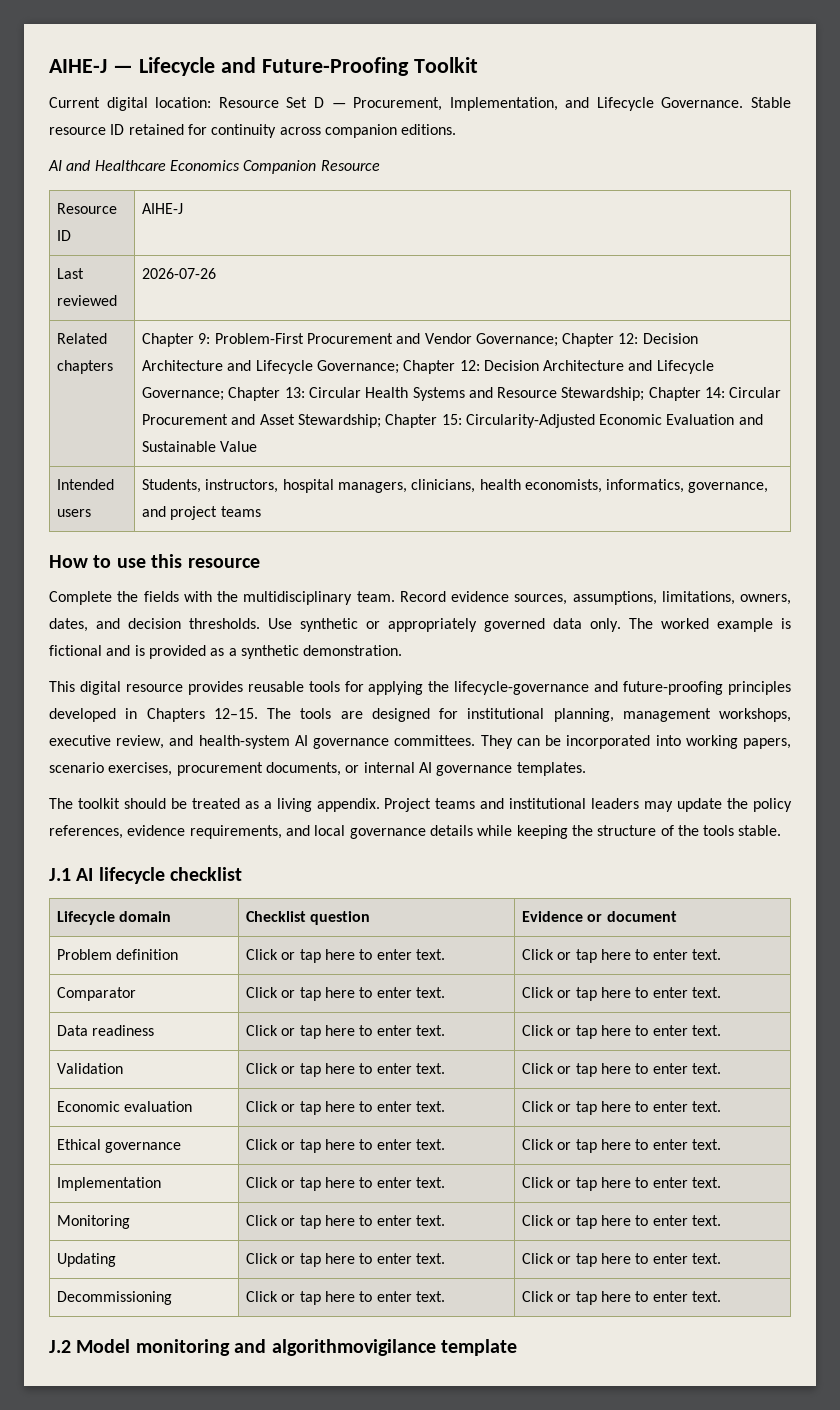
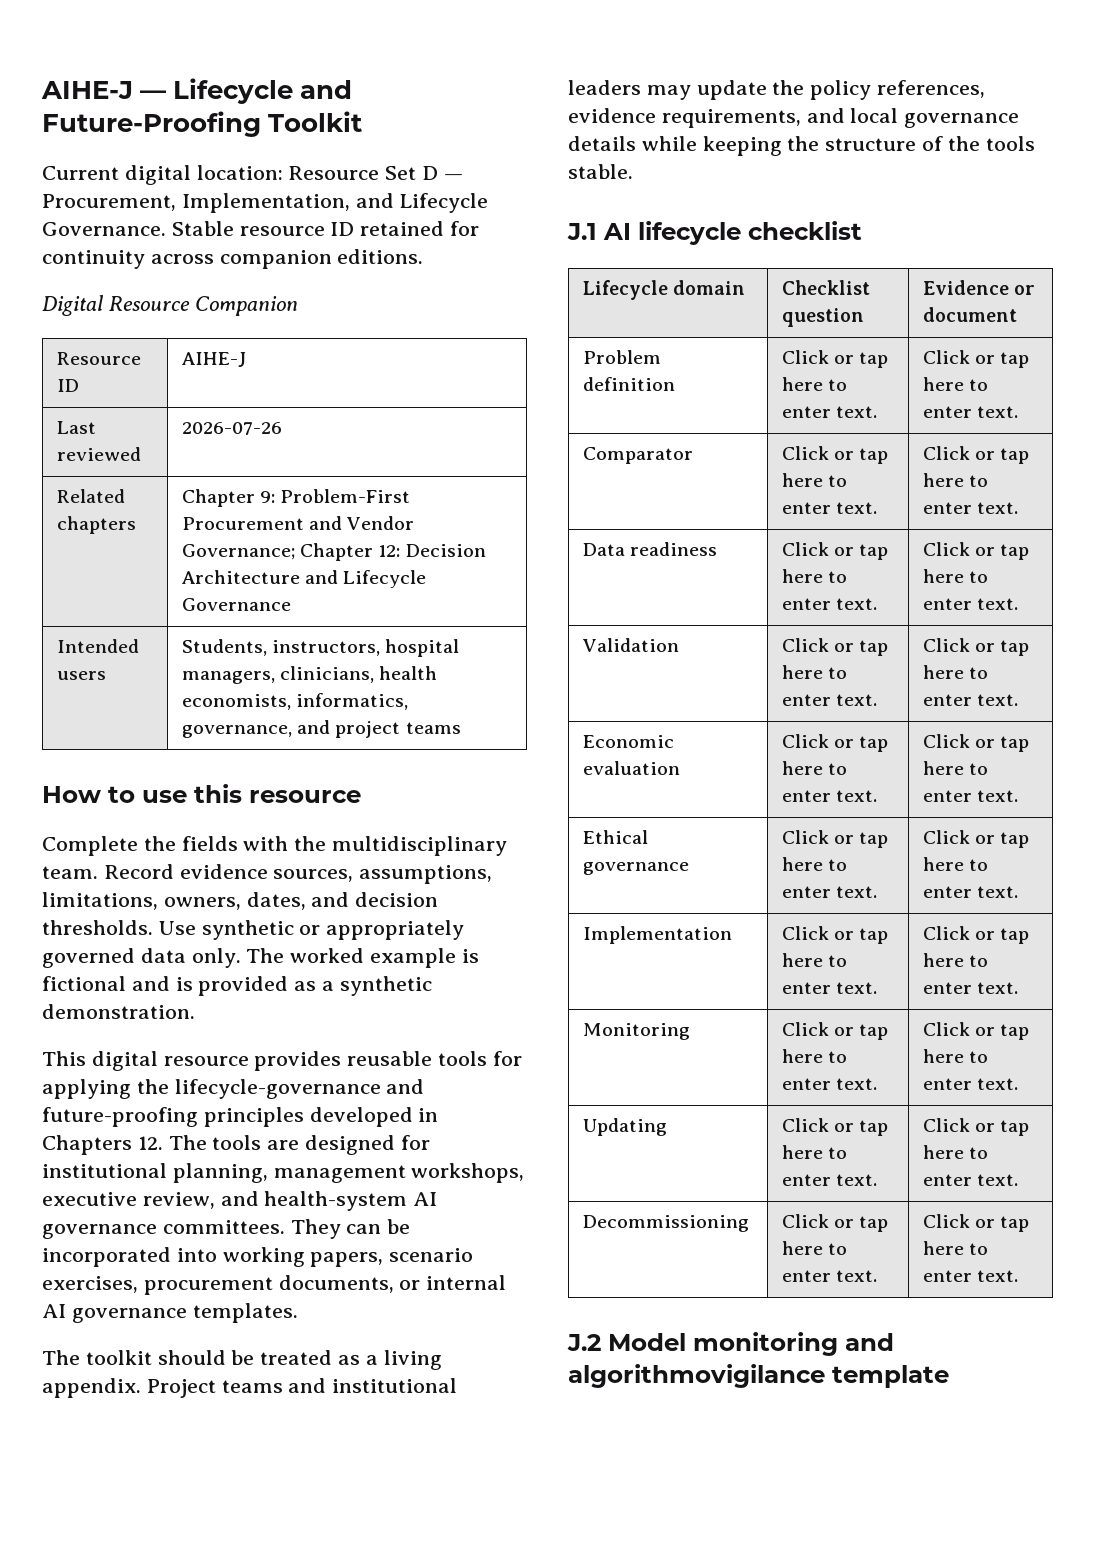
- AI and Healthcare Economics Companion Resource
+ Digital Resource Companion
- Chapter 9: Problem-First Procurement and Vendor Governance; Chapter 12: Decision Architecture and Lifecycle Governance; Chapter 12: Decision Architecture and Lifecycle Governance; Chapter 13: Circular Health Systems and Resource Stewardship; Chapter 14: Circular Procurement and Asset Stewardship; Chapter 15: Circularity-Adjusted Economic Evaluation and Sustainable Value
+ Chapter 9: Problem-First Procurement and Vendor Governance; Chapter 12: Decision Architecture and Lifecycle Governance
- This digital resource provides reusable tools for applying the lifecycle-governance and future-proofing principles developed in Chapters 12–15. The tools are designed for institutional planning, management workshops, executive review, and health-system AI governance committees.
+ This digital resource provides reusable tools for applying the lifecycle-governance and future-proofing principles developed in Chapters 12. The tools are designed for institutional planning, management workshops, executive review, and health-system AI governance committees.

